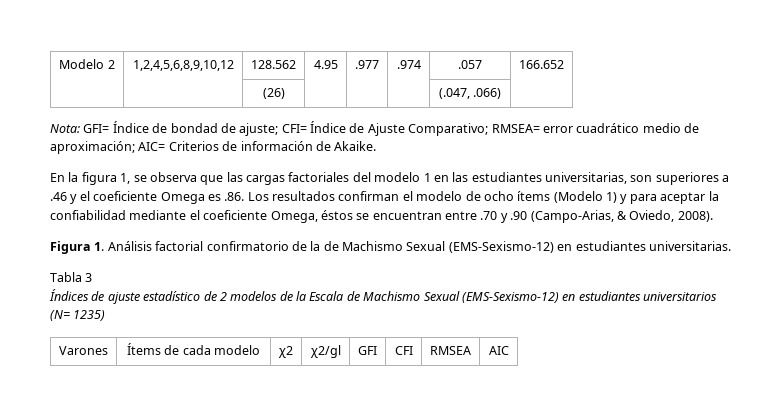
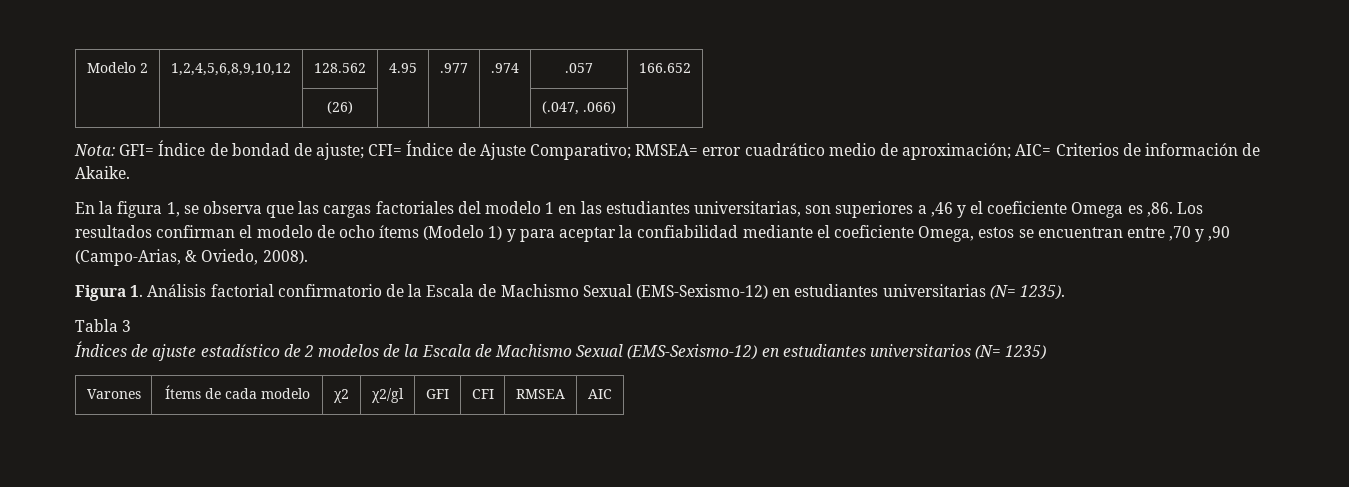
- En la figura 1, se observa que las cargas factoriales del modelo 1 en las estudiantes universitarias, son superiores a .46 y el coeficiente Omega es .86. Los resultados confirman el modelo de ocho ítems (Modelo 1) y para aceptar la confiabilidad mediante el coeficiente Omega, éstos se encuentran entre .70 y .90 (Campo-Arias, & Oviedo, 2008).
+ En la figura 1, se observa que las cargas factoriales del modelo 1 en las estudiantes universitarias, son superiores a ,46 y el coeficiente Omega es ,86. Los resultados confirman el modelo de ocho ítems (Modelo 1) y para aceptar la confiabilidad mediante el coeficiente Omega, estos se encuentran entre ,70 y ,90 (Campo-Arias, & Oviedo, 2008).
- Figura 1. Análisis factorial confirmatorio de la de Machismo Sexual (EMS-Sexismo-12) en estudiantes universitarias.
+ Figura 1. Análisis factorial confirmatorio de la Escala de Machismo Sexual (EMS-Sexismo-12) en estudiantes universitarias (N= 1235).

